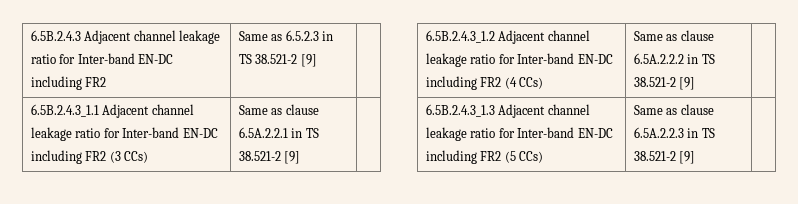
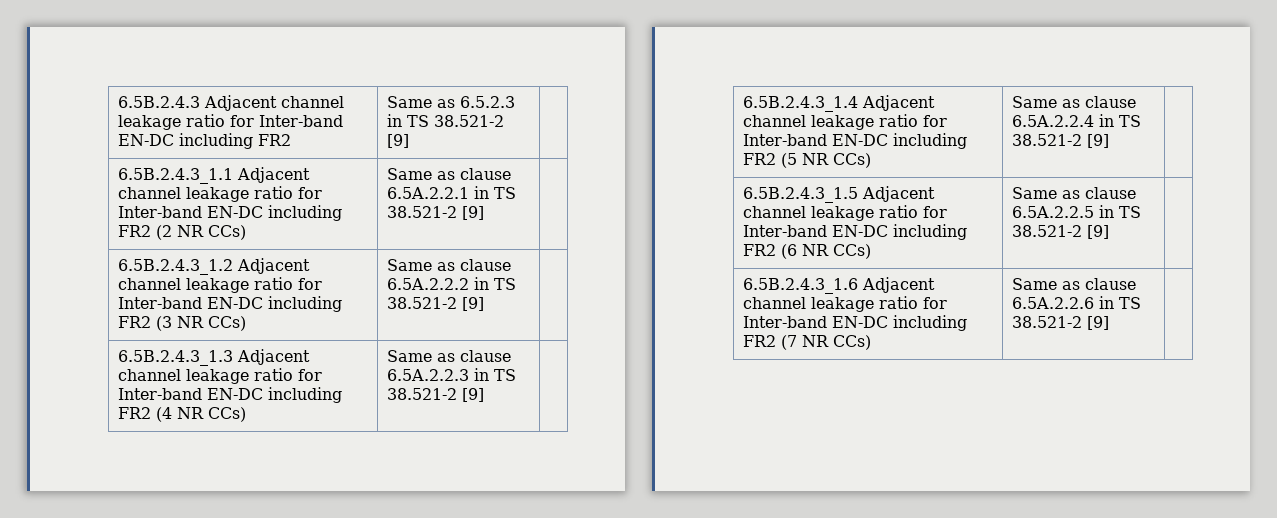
- 6.5B.2.4.3_1.1 Adjacent channel leakage ratio for Inter-band EN-DC including FR2 (3 CCs) | Same as clause 6.5A.2.2.1 in TS 38.521-2 [9] |
+ 6.5B.2.4.3_1.1 Adjacent channel leakage ratio for Inter-band EN-DC including FR2 (2 NR CCs) | Same as clause 6.5A.2.2.1 in TS 38.521-2 [9] |
- 6.5B.2.4.3_1.2 Adjacent channel leakage ratio for Inter-band EN-DC including FR2 (4 CCs) | Same as clause 6.5A.2.2.2 in TS 38.521-2 [9] |
+ 6.5B.2.4.3_1.2 Adjacent channel leakage ratio for Inter-band EN-DC including FR2 (3 NR CCs) | Same as clause 6.5A.2.2.2 in TS 38.521-2 [9] |
- 6.5B.2.4.3_1.3 Adjacent channel leakage ratio for Inter-band EN-DC including FR2 (5 CCs) | Same as clause 6.5A.2.2.3 in TS 38.521-2 [9] |
+ 6.5B.2.4.3_1.3 Adjacent channel leakage ratio for Inter-band EN-DC including FR2 (4 NR CCs) | Same as clause 6.5A.2.2.3 in TS 38.521-2 [9] |
+ 6.5B.2.4.3_1.4 Adjacent channel leakage ratio for Inter-band EN-DC including FR2 (5 NR CCs) | Same as clause 6.5A.2.2.4 in TS 38.521-2 [9] |
+ 6.5B.2.4.3_1.5 Adjacent channel leakage ratio for Inter-band EN-DC including FR2 (6 NR CCs) | Same as clause 6.5A.2.2.5 in TS 38.521-2 [9] |
+ 6.5B.2.4.3_1.6 Adjacent channel leakage ratio for Inter-band EN-DC including FR2 (7 NR CCs) | Same as clause 6.5A.2.2.6 in TS 38.521-2 [9] |

